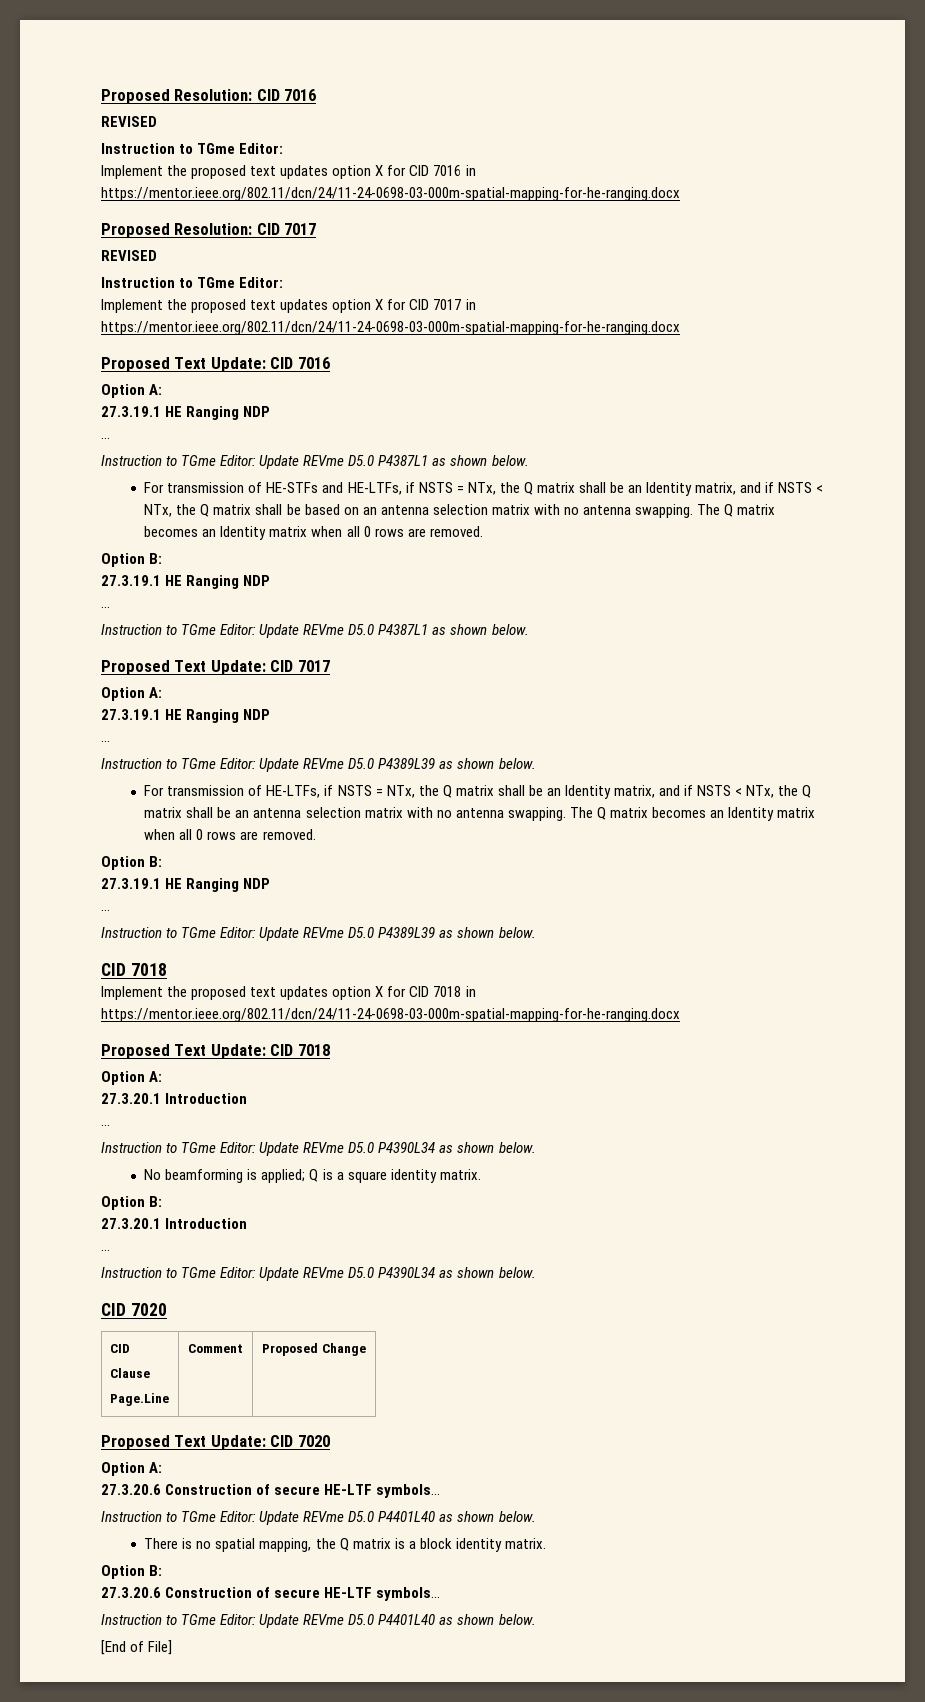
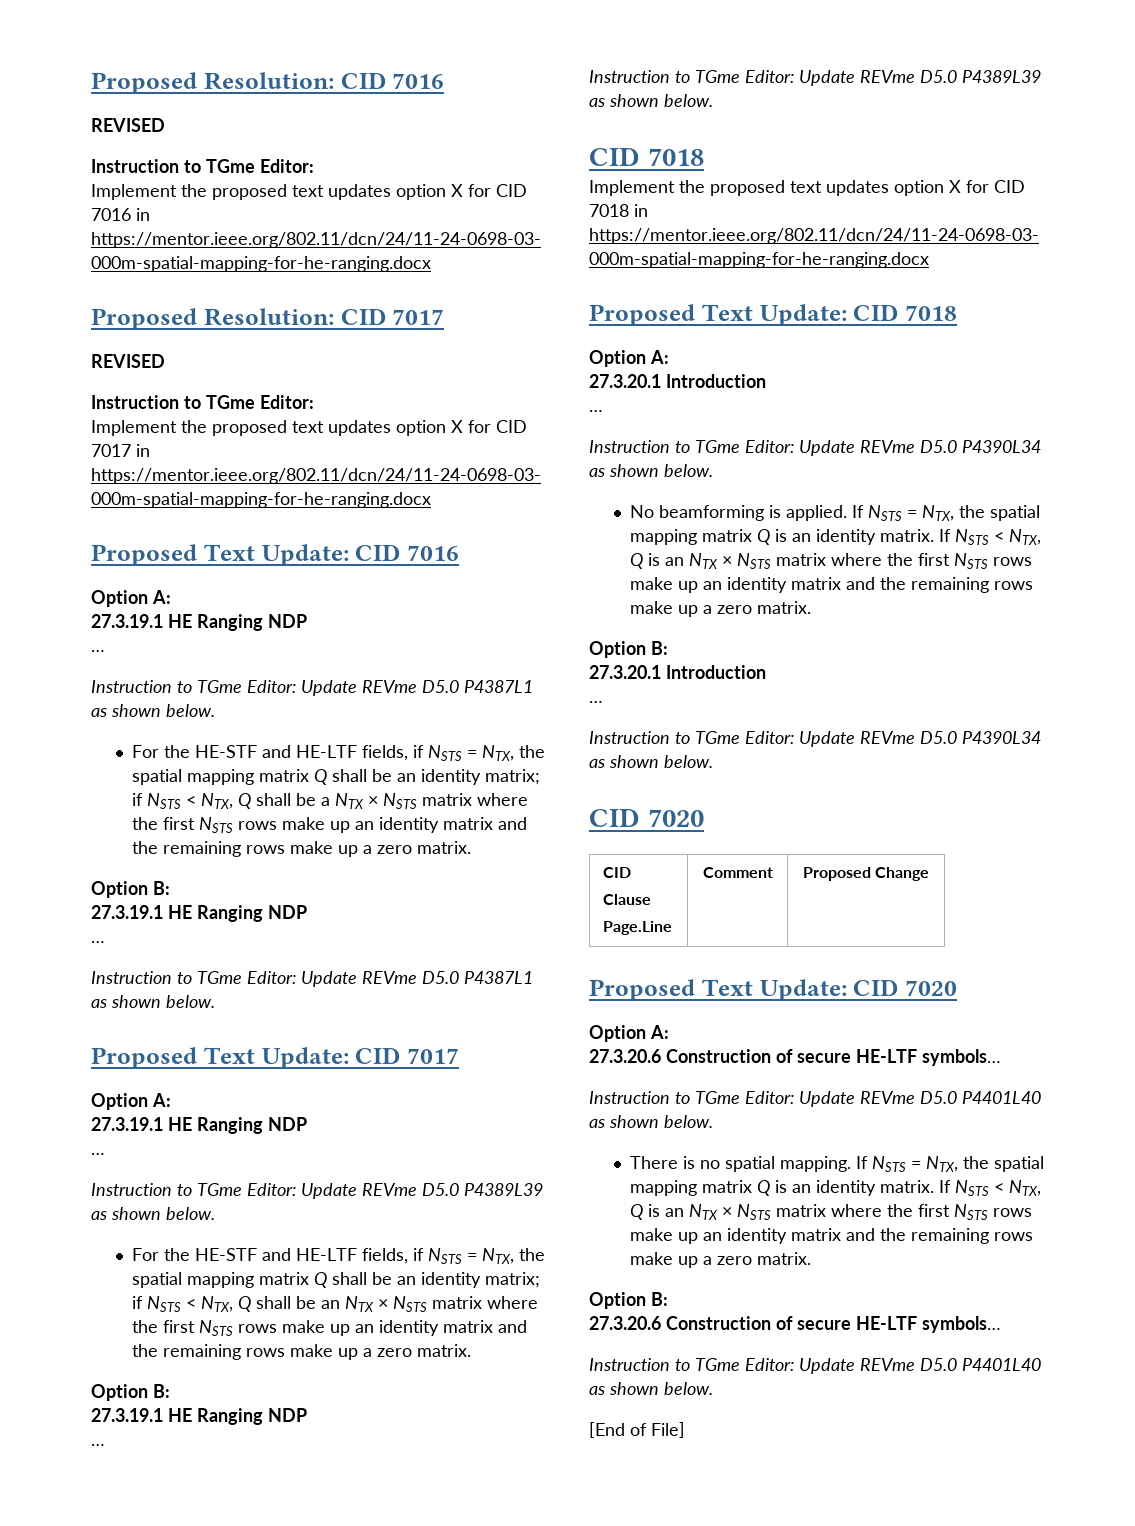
- For transmission of HE-STFs and HE-LTFs, if NSTS = NTx, the Q matrix shall be an Identity matrix, and if NSTS < NTx, the Q matrix shall be based on an antenna selection matrix with no antenna swapping. The Q matrix becomes an Identity matrix when all 0 rows are removed.
+ For the HE-STF and HE-LTF fields, if NSTS = NTX, the spatial mapping matrix Q shall be an identity matrix; if NSTS < NTX, Q shall be a NTX × NSTS matrix where the first NSTS rows make up an identity matrix and the remaining rows make up a zero matrix.
- For transmission of HE-LTFs, if NSTS = NTx, the Q matrix shall be an Identity matrix, and if NSTS < NTx, the Q matrix shall be an antenna selection matrix with no antenna swapping. The Q matrix becomes an Identity matrix when all 0 rows are removed.
+ For the HE-STF and HE-LTF fields, if NSTS = NTX, the spatial mapping matrix Q shall be an identity matrix; if NSTS < NTX, Q shall be an NTX × NSTS matrix where the first NSTS rows make up an identity matrix and the remaining rows make up a zero matrix.
- No beamforming is applied; Q is a square identity matrix.
+ No beamforming is applied. If NSTS = NTX, the spatial mapping matrix Q is an identity matrix. If NSTS < NTX, Q is an NTX × NSTS matrix where the first NSTS rows make up an identity matrix and the remaining rows make up a zero matrix.
- There is no spatial mapping, the Q matrix is a block identity matrix.
+ There is no spatial mapping. If NSTS = NTX, the spatial mapping matrix Q is an identity matrix. If NSTS < NTX, Q is an NTX × NSTS matrix where the first NSTS rows make up an identity matrix and the remaining rows make up a zero matrix.

